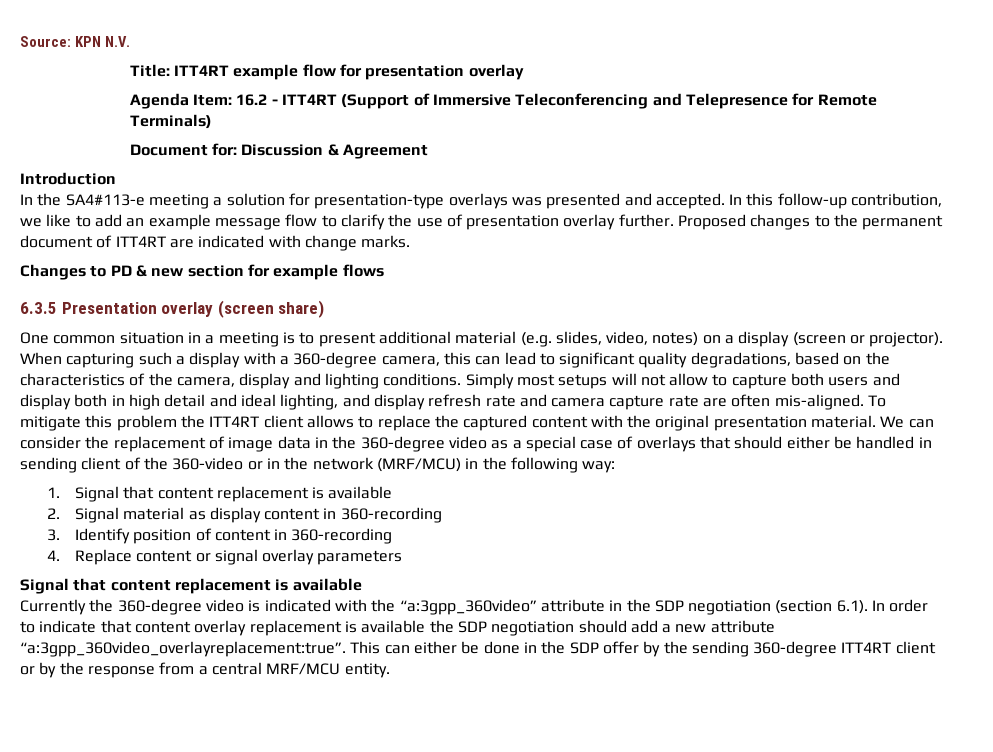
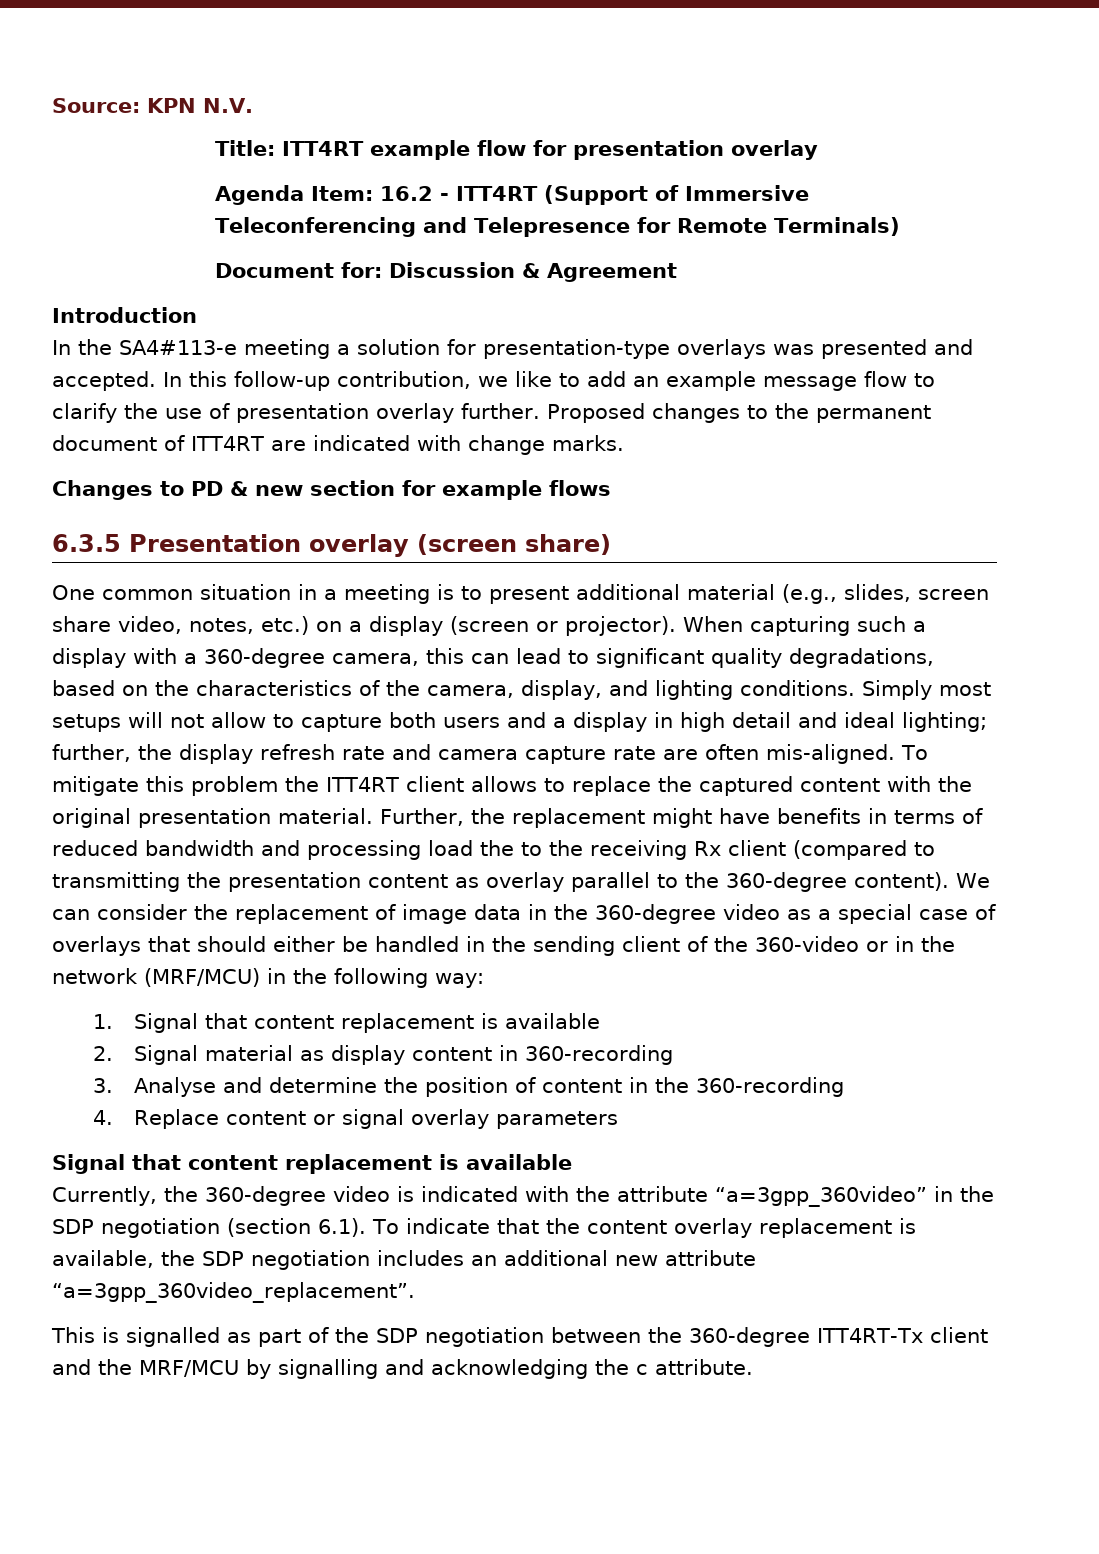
- One common situation in a meeting is to present additional material (e.g. slides, video, notes) on a display (screen or projector).
+ One common situation in a meeting is to present additional material (e.g., slides, screen share video, notes, etc.) on a display (screen or projector).
- When capturing such a display with a 360-degree camera, this can lead to significant quality degradations, based on the characteristics of the camera, display and lighting conditions.
+ When capturing such a display with a 360-degree camera, this can lead to significant quality degradations, based on the characteristics of the camera, display, and lighting conditions.
- Simply most setups will not allow to capture both users and display both in high detail and ideal lighting, and display refresh rate and camera capture rate are often mis-aligned.
+ Simply most setups will not allow to capture both users and a display in high detail and ideal lighting; further, the display refresh rate and camera capture rate are often mis-aligned.
+ Further, the replacement might have benefits in terms of reduced bandwidth and processing load the to the receiving Rx client (compared to transmitting the presentation content as overlay parallel to the 360-degree content).
- We can consider the replacement of image data in the 360-degree video as a special case of overlays that should either be handled in sending client of the 360-video or in the network (MRF/MCU) in the following way:
+ We can consider the replacement of image data in the 360-degree video as a special case of overlays that should either be handled in the sending client of the 360-video or in the network (MRF/MCU) in the following way:
- 3. Identify position of content in 360-recording
+ 3. Analyse and determine the position of content in the 360-recording
- Currently the 360-degree video is indicated with the “a:3gpp_360video” attribute in the SDP negotiation (section 6.1). In order to indicate that content overlay replacement is available the SDP negotiation should add a new attribute “a:3gpp_360video_overlayreplacement:true”. This can either be done in the SDP offer by the sending 360-degree ITT4RT client or by the response from a central MRF/MCU entity.
+ Currently, the 360-degree video is indicated with the attribute “a=3gpp_360video” in the SDP negotiation (section 6.1). To indicate that the content overlay replacement is available, the SDP negotiation includes an additional new attribute “a=3gpp_360video_replacement”.
+ This is signalled as part of the SDP negotiation between the 360-degree ITT4RT-Tx client and the MRF/MCU by signalling and acknowledging the c attribute.

